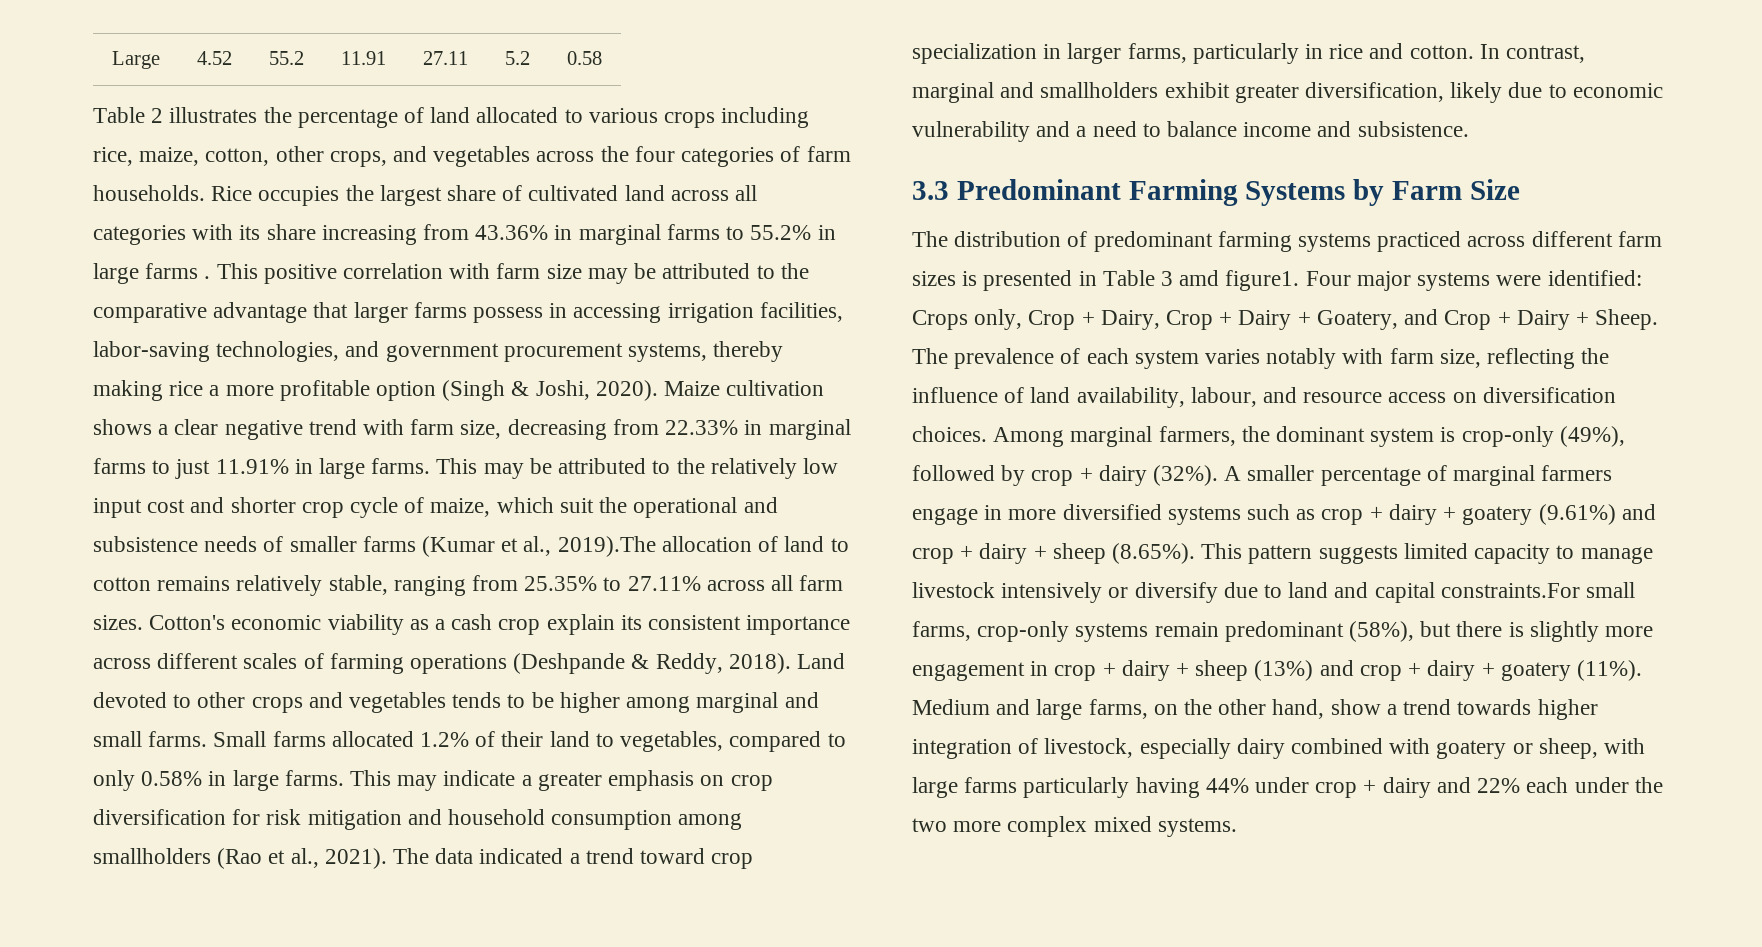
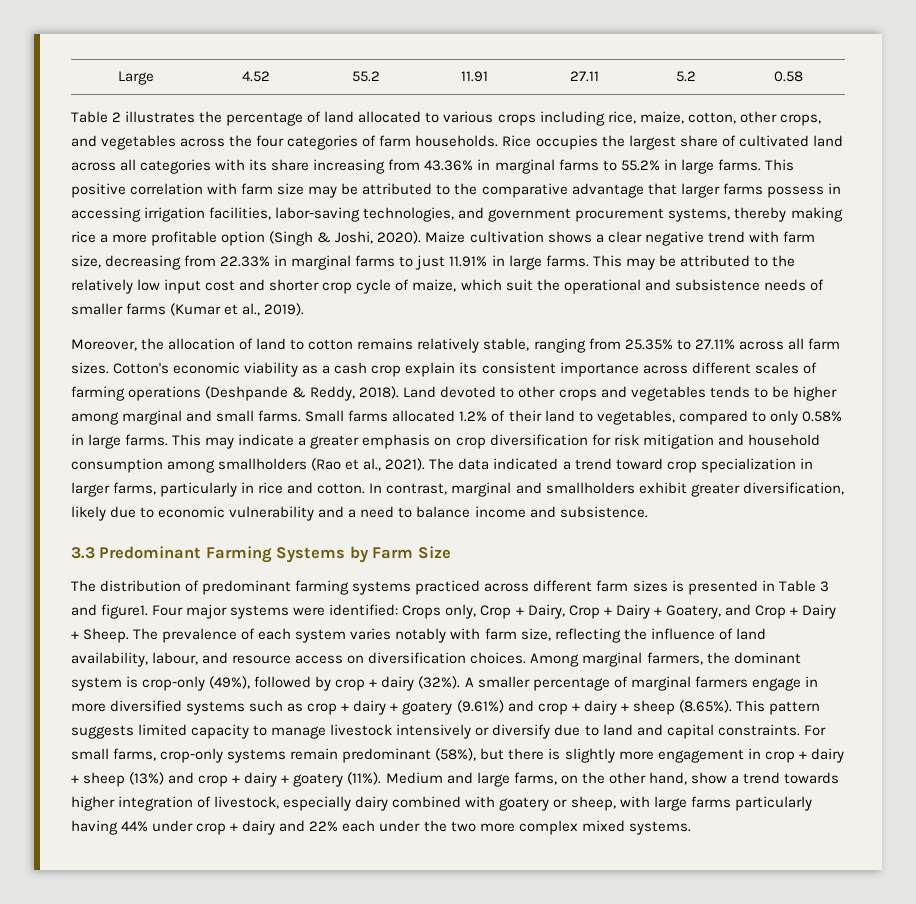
- Rice occupies the largest share of cultivated land across all categories with its share increasing from 43.36% in marginal farms to 55.2% in large farms .
+ Rice occupies the largest share of cultivated land across all categories with its share increasing from 43.36% in marginal farms to 55.2% in large farms.
- This may be attributed to the relatively low input cost and shorter crop cycle of maize, which suit the operational and subsistence needs of smaller farms (Kumar et al., 2019).The allocation of land to cotton remains relatively stable, ranging from 25.35% to 27.11% across all farm sizes.
+ This may be attributed to the relatively low input cost and shorter crop cycle of maize, which suit the operational and subsistence needs of smaller farms (Kumar et al., 2019).
+ Moreover, the allocation of land to cotton remains relatively stable, ranging from 25.35% to 27.11% across all farm sizes.
- The distribution of predominant farming systems practiced across different farm sizes is presented in Table 3 amd figure1.
+ The distribution of predominant farming systems practiced across different farm sizes is presented in Table 3 and figure1.
- A smaller percentage of marginal farmers engage in more diversified systems such as crop + dairy + goatery (9.61%) and crop + dairy + sheep (8.65%). This pattern suggests limited capacity to manage livestock intensively or diversify due to land and capital constraints.For small farms, crop-only systems remain predominant (58%), but there is slightly more engagement in crop + dairy + sheep (13%) and crop + dairy + goatery (11%).
+ A smaller percentage of marginal farmers engage in more diversified systems such as crop + dairy + goatery (9.61%) and crop + dairy + sheep (8.65%). This pattern suggests limited capacity to manage livestock intensively or diversify due to land and capital constraints. For small farms, crop-only systems remain predominant (58%), but there is slightly more engagement in crop + dairy + sheep (13%) and crop + dairy + goatery (11%).

